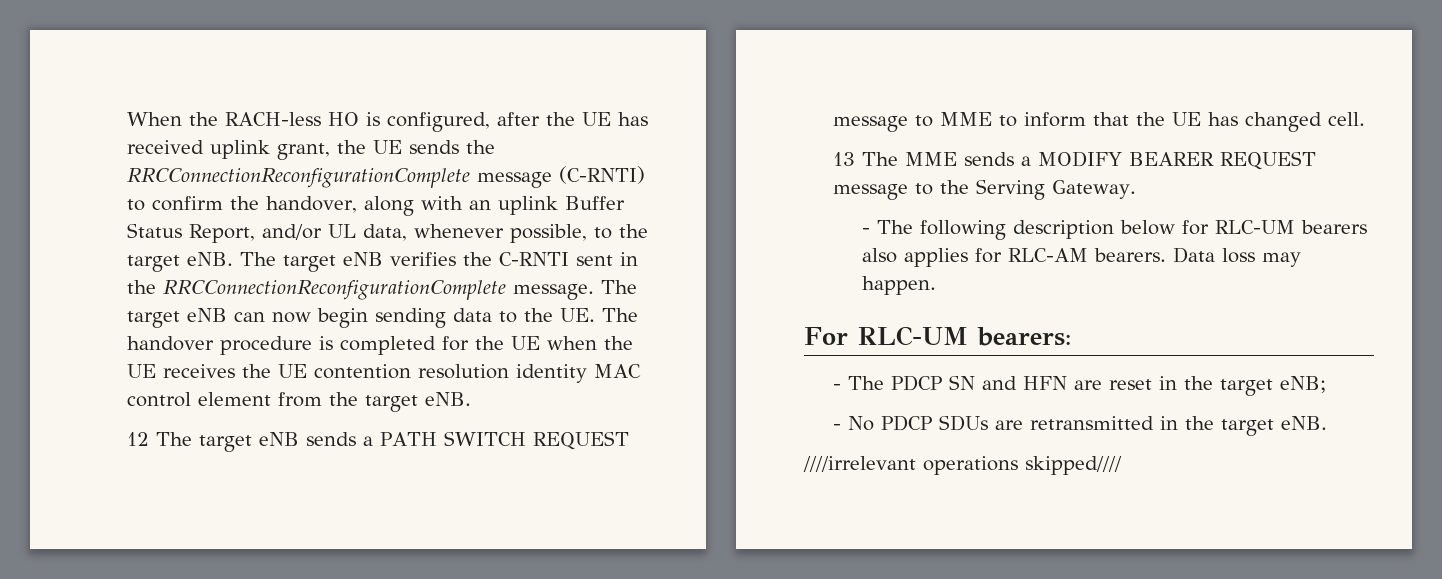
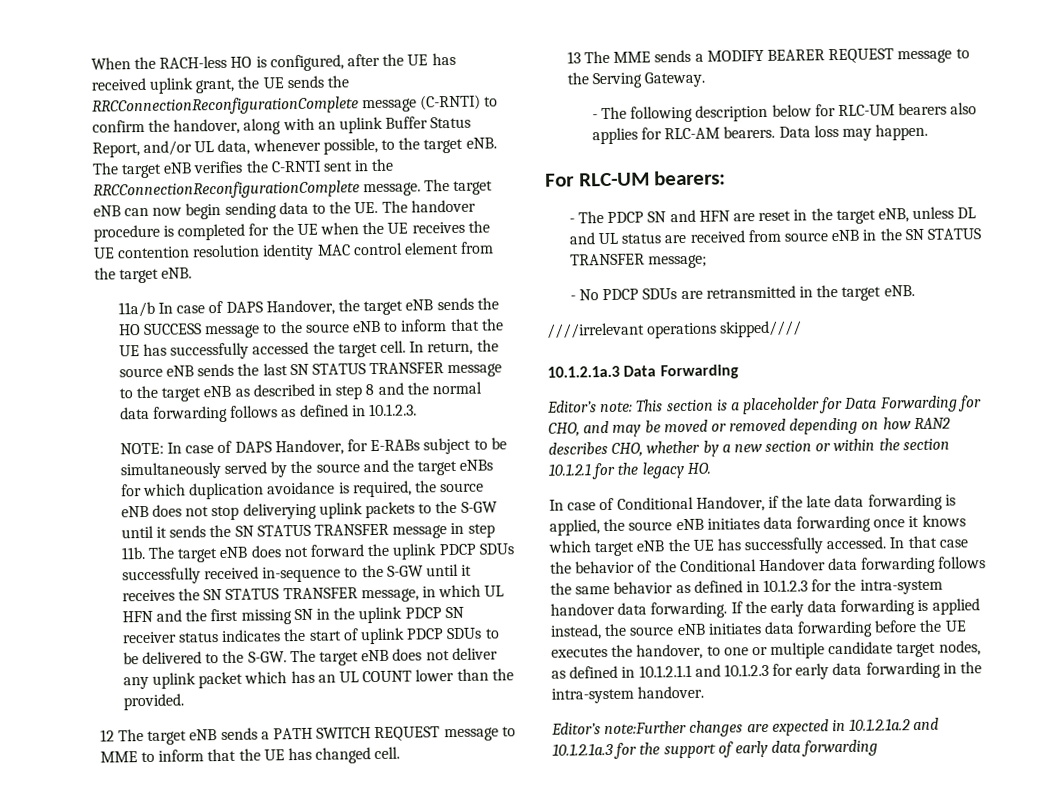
+ 11a/b In case of DAPS Handover, the target eNB sends the HO SUCCESS message to the source eNB to inform that the UE has successfully accessed the target cell. In return, the source eNB sends the last SN STATUS TRANSFER message to the target eNB as described in step 8 and the normal data forwarding follows as defined in 10.1.2.3.
+ NOTE: In case of DAPS Handover, for E-RABs subject to be simultaneously served by the source and the target eNBs for which duplication avoidance is required, the source eNB does not stop deliverying uplink packets to the S-GW until it sends the SN STATUS TRANSFER message in step 11b. The target eNB does not forward the uplink PDCP SDUs successfully received in-sequence to the S-GW until it receives the SN STATUS TRANSFER message, in which UL HFN and the first missing SN in the uplink PDCP SN receiver status indicates the start of uplink PDCP SDUs to be delivered to the S-GW. The target eNB does not deliver any uplink packet which has an UL COUNT lower than the provided.
- - The PDCP SN and HFN are reset in the target eNB;
+ - The PDCP SN and HFN are reset in the target eNB, unless DL and UL status are received from source eNB in the SN STATUS TRANSFER message;
+ 10.1.2.1a.3 Data Forwarding
+ Editor’s note: This section is a placeholder for Data Forwarding for CHO, and may be moved or removed depending on how RAN2 describes CHO, whether by a new section or within the section 10.1.2.1 for the legacy HO.
+ In case of Conditional Handover, if the late data forwarding is applied, the source eNB initiates data forwarding once it knows which target eNB the UE has successfully accessed. In that case the behavior of the Conditional Handover data forwarding follows the same behavior as defined in 10.1.2.3 for the intra-system handover data forwarding. If the early data forwarding is applied instead, the source eNB initiates data forwarding before the UE executes the handover, to one or multiple candidate target nodes, as defined in 10.1.2.1.1 and 10.1.2.3 for early data forwarding in the intra-system handover.
+ Editor’s note:Further changes are expected in 10.1.2.1a.2 and 10.1.2.1a.3 for the support of early data forwarding

